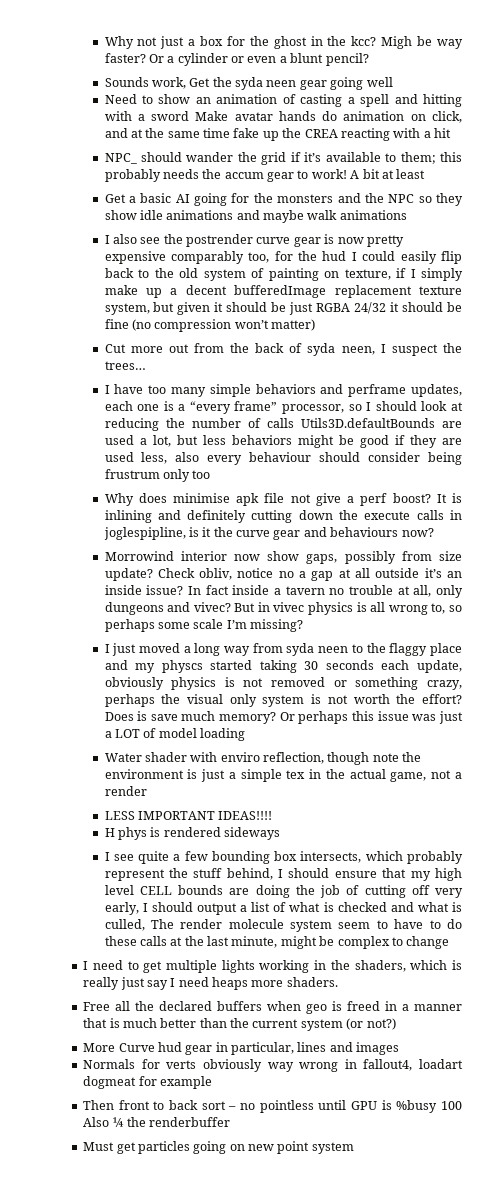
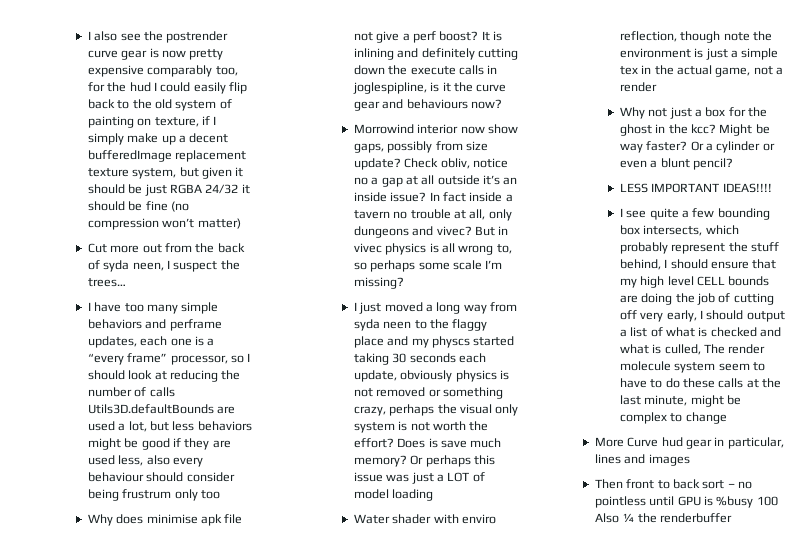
- Why not just a box for the ghost in the kcc? Migh be way faster? Or a cylinder or even a blunt pencil?
- Sounds work, Get the syda neen gear going well
- Need to show an animation of casting a spell and hitting with a sword Make avatar hands do animation on click, and at the same time fake up the CREA reacting with a hit
- NPC_ should wander the grid if it’s available to them; this probably needs the accum gear to work! A bit at least
- Get a basic AI going for the monsters and the NPC so they show idle animations and maybe walk animations
+ Why not just a box for the ghost in the kcc? Might be way faster? Or a cylinder or even a blunt pencil?
  LESS IMPORTANT IDEAS!!!!
- H phys is rendered sideways
- I need to get multiple lights working in the shaders, which is really just say I need heaps more shaders.
- Free all the declared buffers when geo is freed in a manner that is much better than the current system (or not?)
- Normals for verts obviously way wrong in fallout4, loadart dogmeat for example
- Must get particles going on new point system

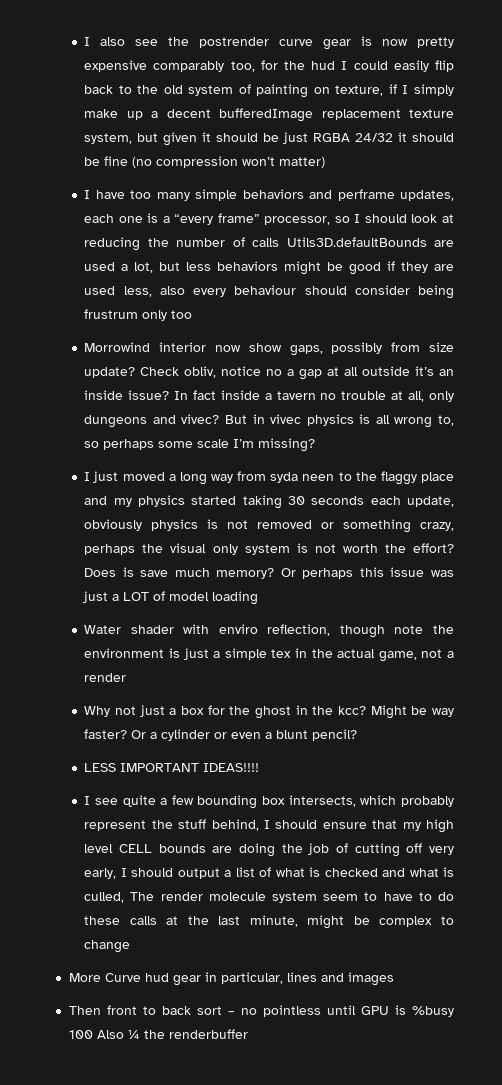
- Cut more out from the back of syda neen, I suspect the trees…
- Why does minimise apk file not give a perf boost? It is inlining and definitely cutting down the execute calls in joglespipline, is it the curve gear and behaviours now?
- I just moved a long way from syda neen to the flaggy place and my physcs started taking 30 seconds each update, obviously physics is not removed or something crazy, perhaps the visual only system is not worth the effort?
+ I just moved a long way from syda neen to the flaggy place and my physics started taking 30 seconds each update, obviously physics is not removed or something crazy, perhaps the visual only system is not worth the effort?

